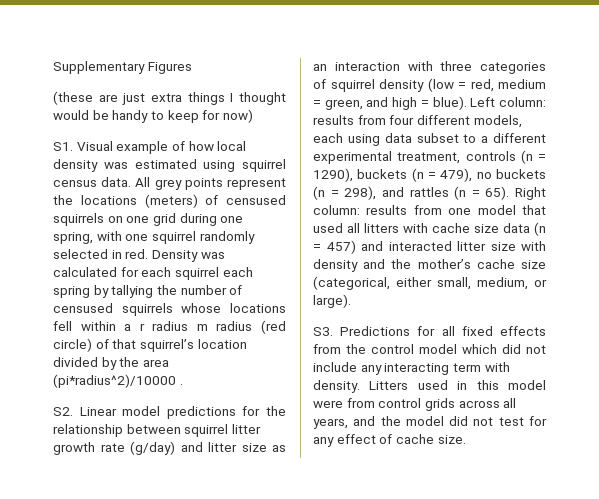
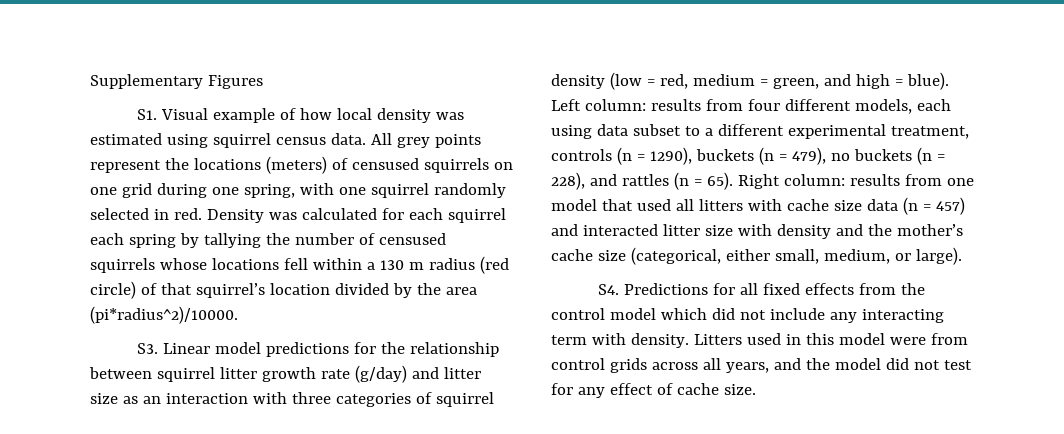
- (these are just extra things I thought would be handy to keep for now)
- Density was calculated for each squirrel each spring by tallying the number of censused squirrels whose locations fell within a r radius m radius (red circle) of that squirrel’s location divided by the area (pi*radius^2)/10000 .
- S2. Linear model predictions for the relationship between squirrel litter growth rate (g/day) and litter size as an interaction with three categories of squirrel density (low = red, medium = green, and high = blue).
+ Density was calculated for each squirrel each spring by tallying the number of censused squirrels whose locations fell within a 130 m radius (red circle) of that squirrel’s location divided by the area (pi*radius^2)/10000.
+ S3. Linear model predictions for the relationship between squirrel litter growth rate (g/day) and litter size as an interaction with three categories of squirrel density (low = red, medium = green, and high = blue).
- Left column: results from four different models, each using data subset to a different experimental treatment, controls (n = 1290), buckets (n = 479), no buckets (n = 298), and rattles (n = 65).
+ Left column: results from four different models, each using data subset to a different experimental treatment, controls (n = 1290), buckets (n = 479), no buckets (n = 228), and rattles (n = 65).
- S3. Predictions for all fixed effects from the control model which did not include any interacting term with density.
+ S4. Predictions for all fixed effects from the control model which did not include any interacting term with density.

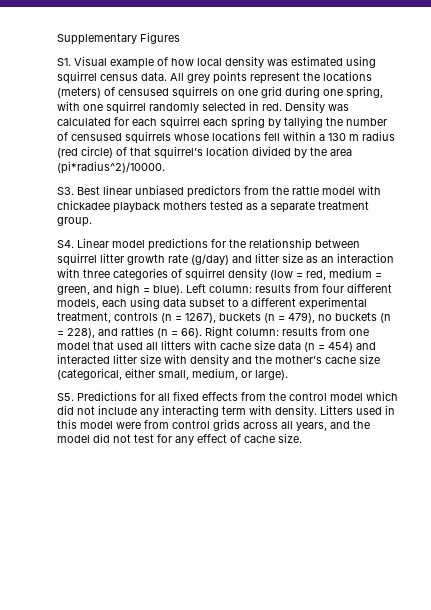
- S3. Linear model predictions for the relationship between squirrel litter growth rate (g/day) and litter size as an interaction with three categories of squirrel density (low = red, medium = green, and high = blue).
+ S3. Best linear unbiased predictors from the rattle model with chickadee playback mothers tested as a separate treatment group.
+ S4. Linear model predictions for the relationship between squirrel litter growth rate (g/day) and litter size as an interaction with three categories of squirrel density (low = red, medium = green, and high = blue).
- Left column: results from four different models, each using data subset to a different experimental treatment, controls (n = 1290), buckets (n = 479), no buckets (n = 228), and rattles (n = 65).
+ Left column: results from four different models, each using data subset to a different experimental treatment, controls (n = 1267), buckets (n = 479), no buckets (n = 228), and rattles (n = 66).
- Right column: results from one model that used all litters with cache size data (n = 457) and interacted litter size with density and the mother’s cache size (categorical, either small, medium, or large).
+ Right column: results from one model that used all litters with cache size data (n = 454) and interacted litter size with density and the mother’s cache size (categorical, either small, medium, or large).
- S4. Predictions for all fixed effects from the control model which did not include any interacting term with density.
+ S5. Predictions for all fixed effects from the control model which did not include any interacting term with density.

